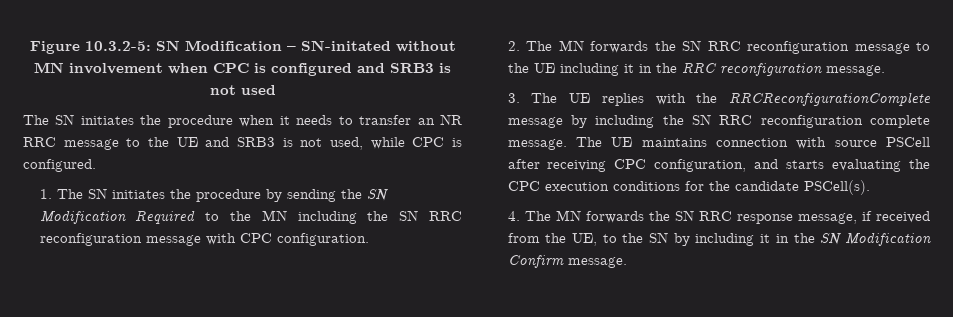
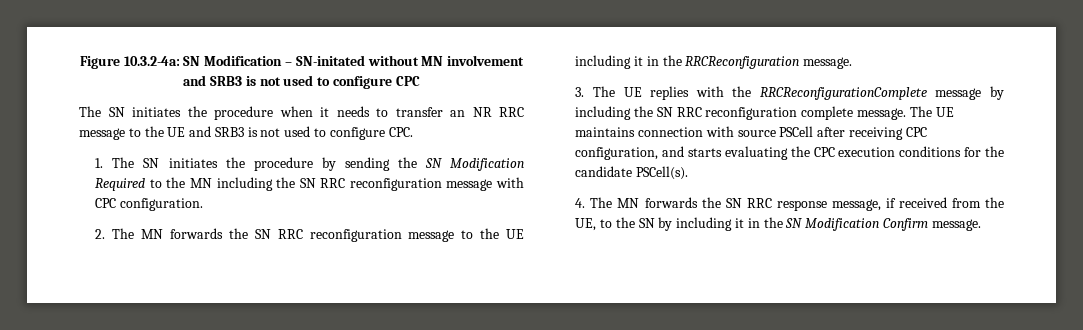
- Figure 10.3.2-5: SN Modification – SN-initated without MN involvement when CPC is configured and SRB3 is not used
+ Figure 10.3.2-4a: SN Modification – SN-initated without MN involvement and SRB3 is not used to configure CPC
- The SN initiates the procedure when it needs to transfer an NR RRC message to the UE and SRB3 is not used, while CPC is configured.
+ The SN initiates the procedure when it needs to transfer an NR RRC message to the UE and SRB3 is not used to configure CPC.
- 2. The MN forwards the SN RRC reconfiguration message to the UE including it in the RRC reconfiguration message.
+ 2. The MN forwards the SN RRC reconfiguration message to the UE including it in the RRCReconfiguration message.

